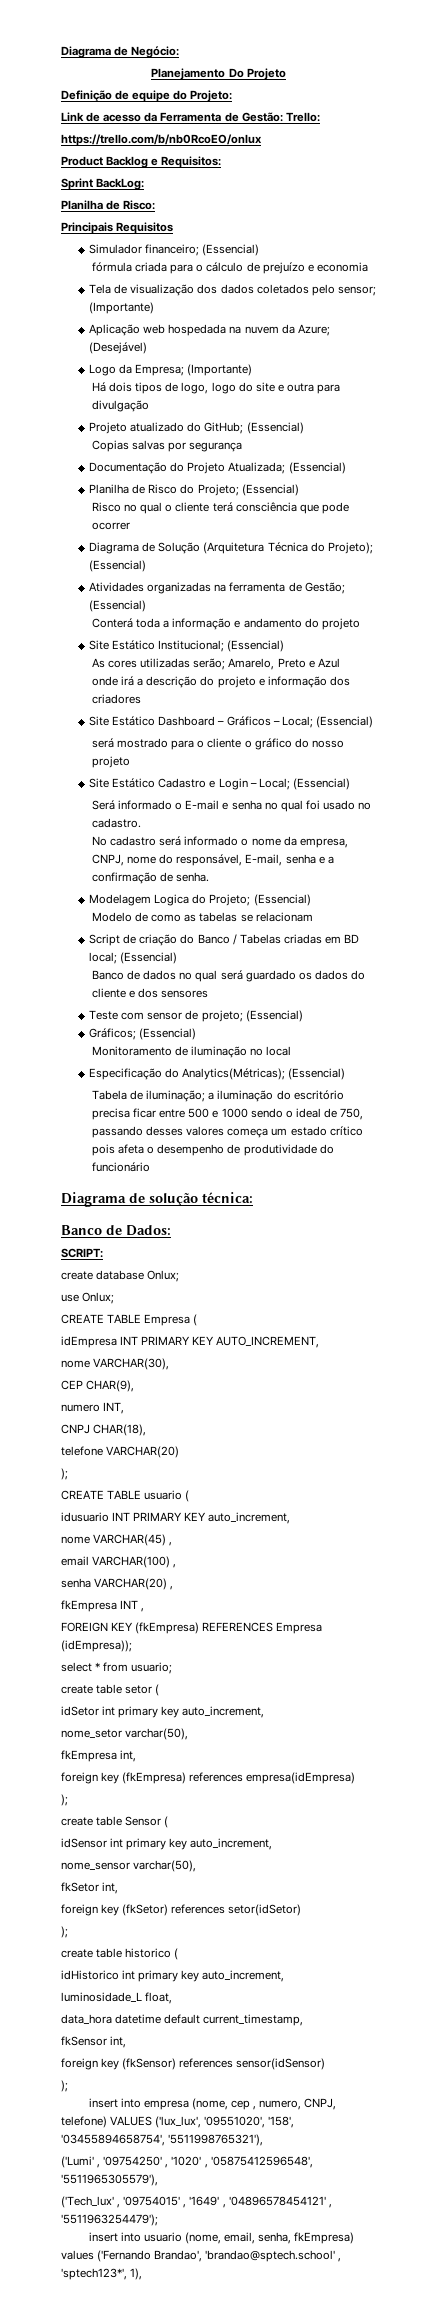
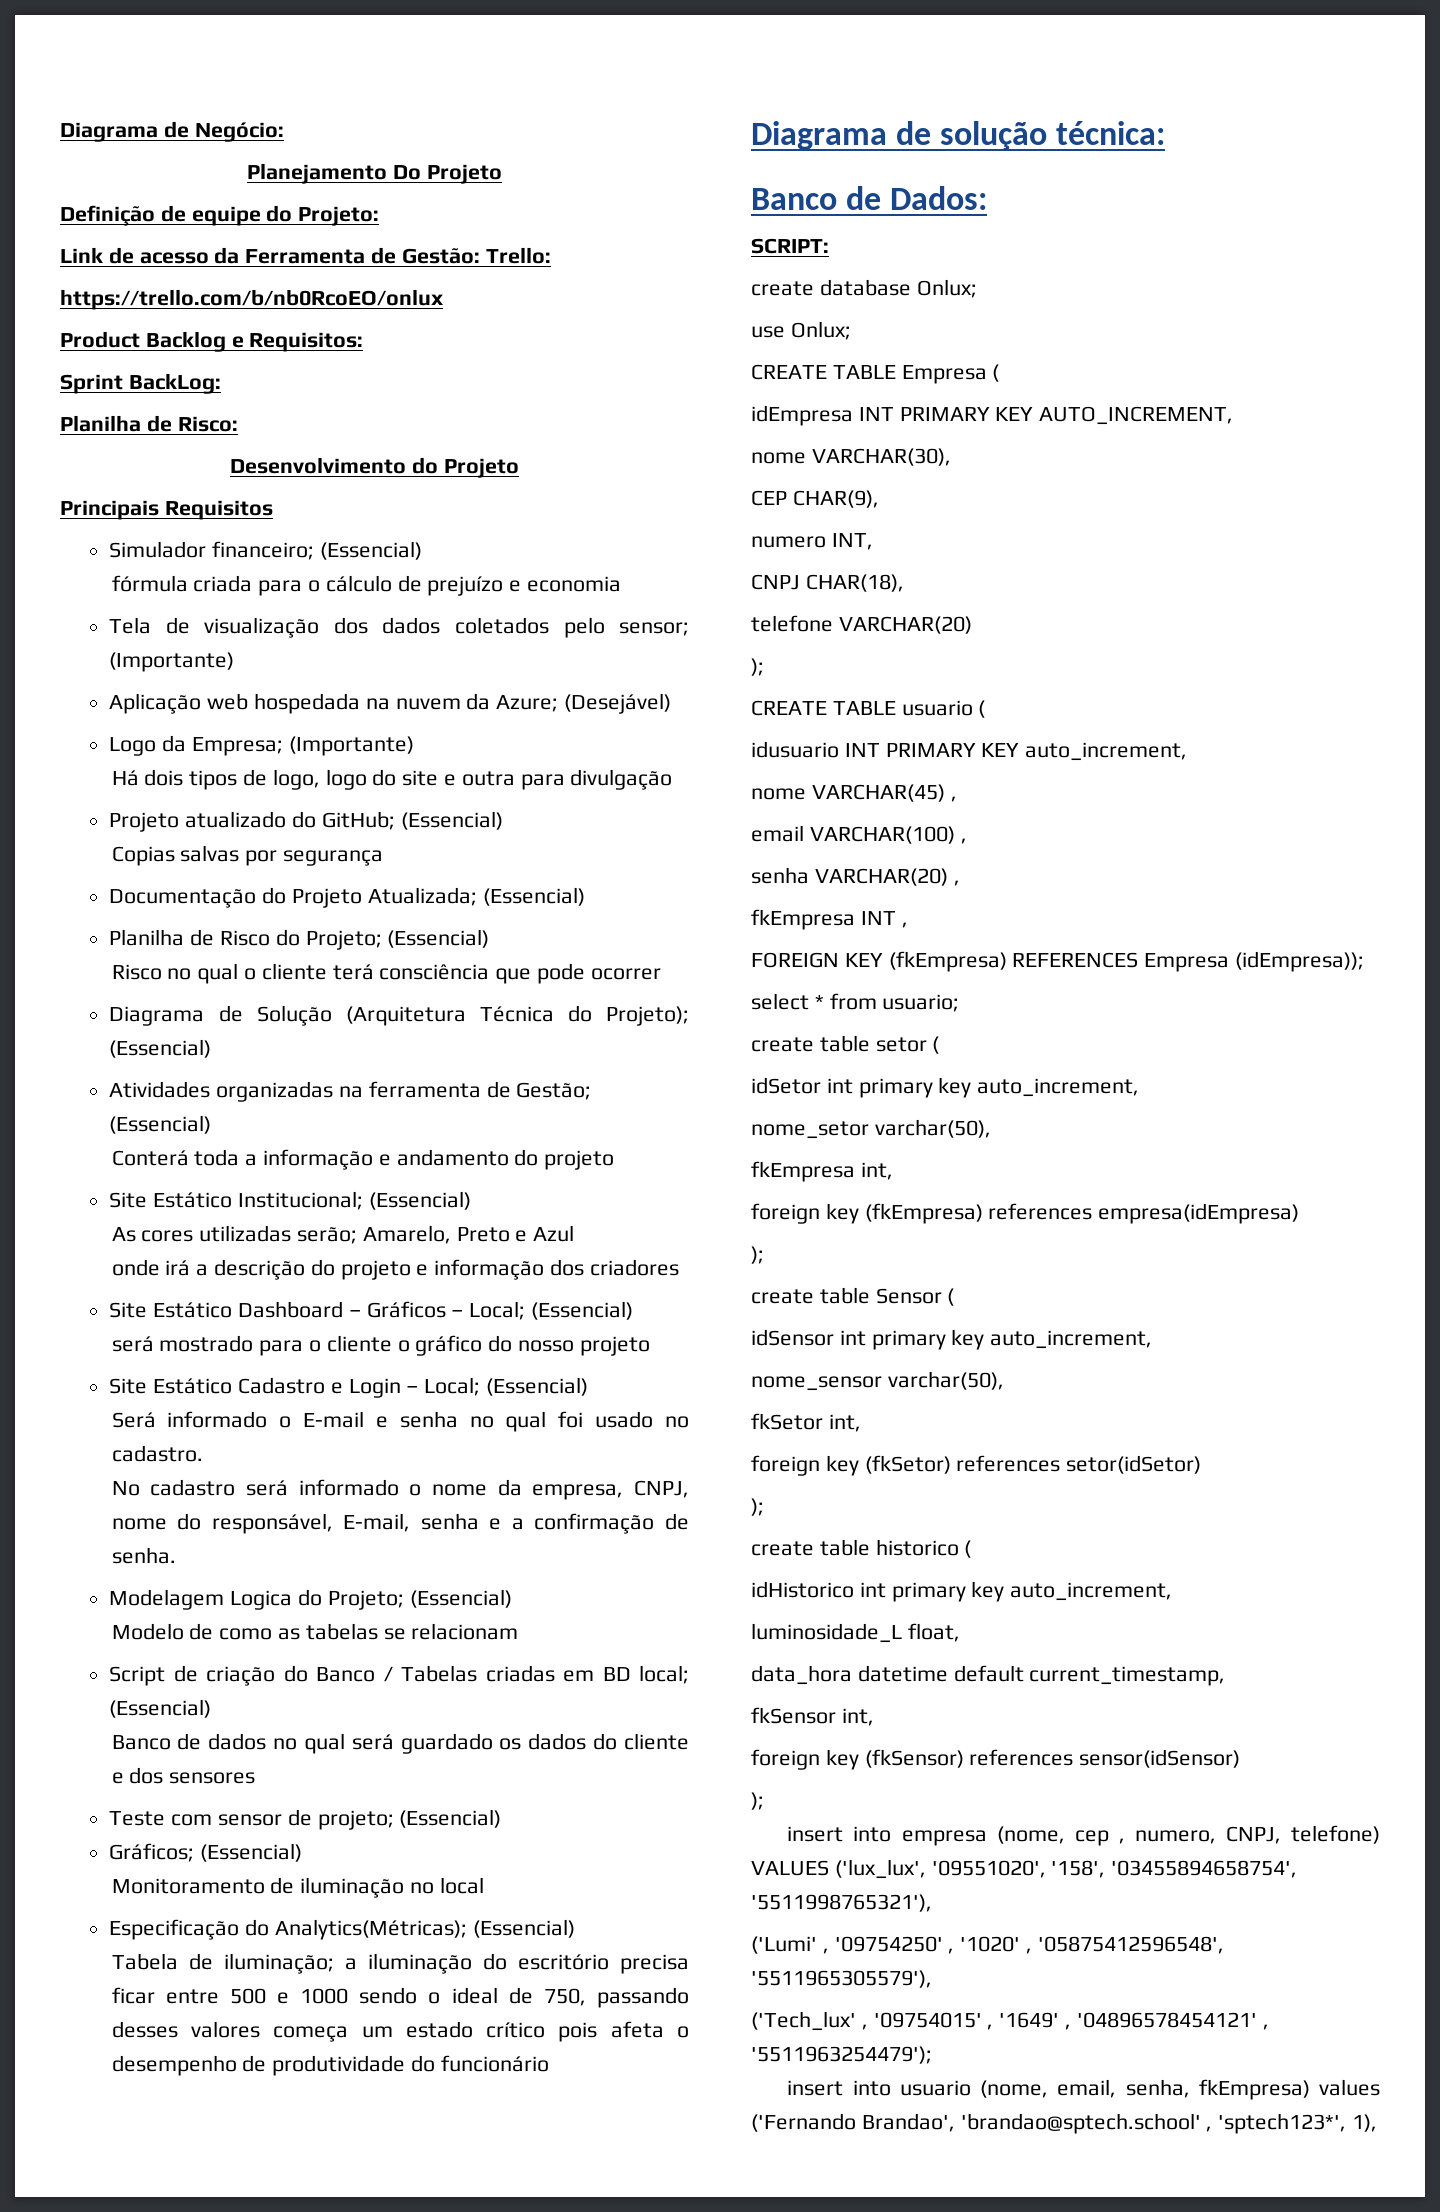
+ Desenvolvimento do Projeto

